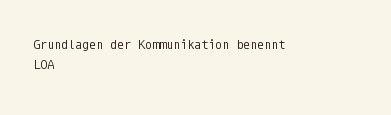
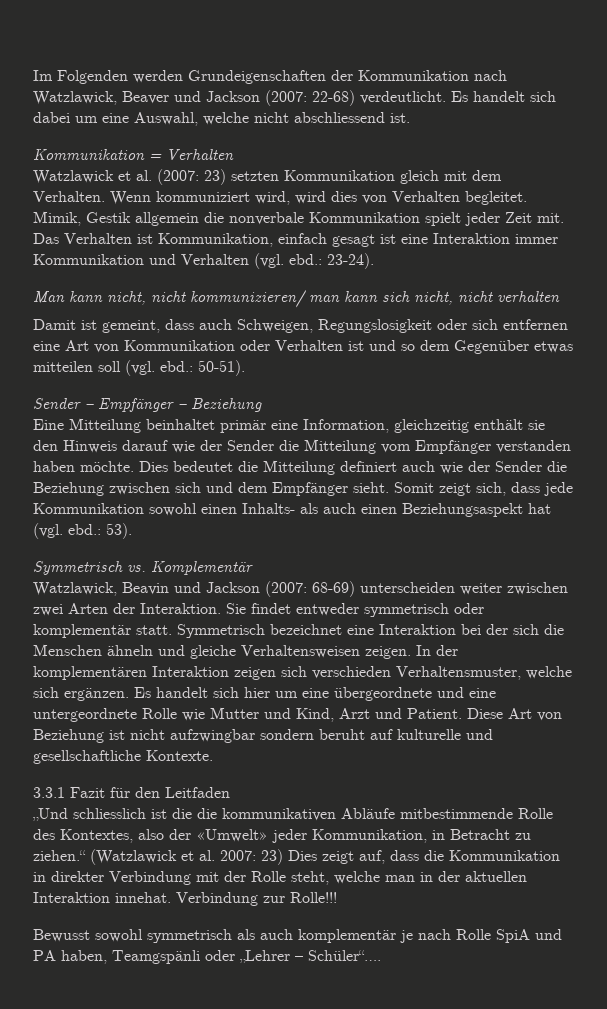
- Grundlagen der Kommunikation benennt
- LOA
+ Im Folgenden werden Grundeigenschaften der Kommunikation nach Watzlawick, Beaver und Jackson (2007: 22-68) verdeutlicht. Es handelt sich dabei um eine Auswahl, welche nicht abschliessend ist.
+ Kommunikation = Verhalten
+ Watzlawick et al. (2007: 23) setzten Kommunikation gleich mit dem Verhalten. Wenn kommuniziert wird, wird dies von Verhalten begleitet. Mimik, Gestik allgemein die nonverbale Kommunikation spielt jeder Zeit mit. Das Verhalten ist Kommunikation, einfach gesagt ist eine Interaktion immer Kommunikation und Verhalten (vgl. ebd.: 23-24).
+ Man kann nicht, nicht kommunizieren/ man kann sich nicht, nicht verhalten
+ Damit ist gemeint, dass auch Schweigen, Regungslosigkeit oder sich entfernen eine Art von Kommunikation oder Verhalten ist und so dem Gegenüber etwas mitteilen soll (vgl. ebd.: 50-51).
+ Sender – Empfänger – Beziehung
+ Eine Mitteilung beinhaltet primär eine Information, gleichzeitig enthält sie den Hinweis darauf wie der Sender die Mitteilung vom Empfänger verstanden haben möchte. Dies bedeutet die Mitteilung definiert auch wie der Sender die Beziehung zwischen sich und dem Empfänger sieht. Somit zeigt sich, dass jede Kommunikation sowohl einen Inhalts- als auch einen Beziehungsaspekt hat (vgl. ebd.: 53).
+ Symmetrisch vs. Komplementär
+ Watzlawick, Beavin und Jackson (2007: 68-69) unterscheiden weiter zwischen zwei Arten der Interaktion. Sie findet entweder symmetrisch oder komplementär statt. Symmetrisch bezeichnet eine Interaktion bei der sich die Menschen ähneln und gleiche Verhaltensweisen zeigen. In der komplementären Interaktion zeigen sich verschieden Verhaltensmuster, welche sich ergänzen. Es handelt sich hier um eine übergeordnete und eine untergeordnete Rolle wie Mutter und Kind, Arzt und Patient. Diese Art von Beziehung ist nicht aufzwingbar sondern beruht auf kulturelle und gesellschaftliche Kontexte.
+ 3.3.1 Fazit für den Leitfaden
+ „Und schliesslich ist die die kommunikativen Abläufe mitbestimmende Rolle des Kontextes, also der «Umwelt» jeder Kommunikation, in Betracht zu ziehen.“ (Watzlawick et al. 2007: 23) Dies zeigt auf, dass die Kommunikation in direkter Verbindung mit der Rolle steht, welche man in der aktuellen Interaktion innehat. Verbindung zur Rolle!!!
+ Bewusst sowohl symmetrisch als auch komplementär je nach Rolle SpiA und PA haben, Teamgspänli oder „Lehrer – Schüler“….

